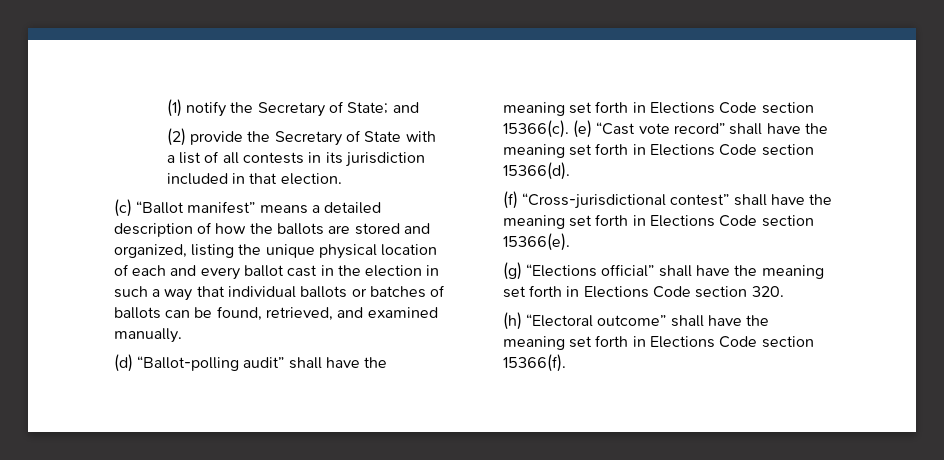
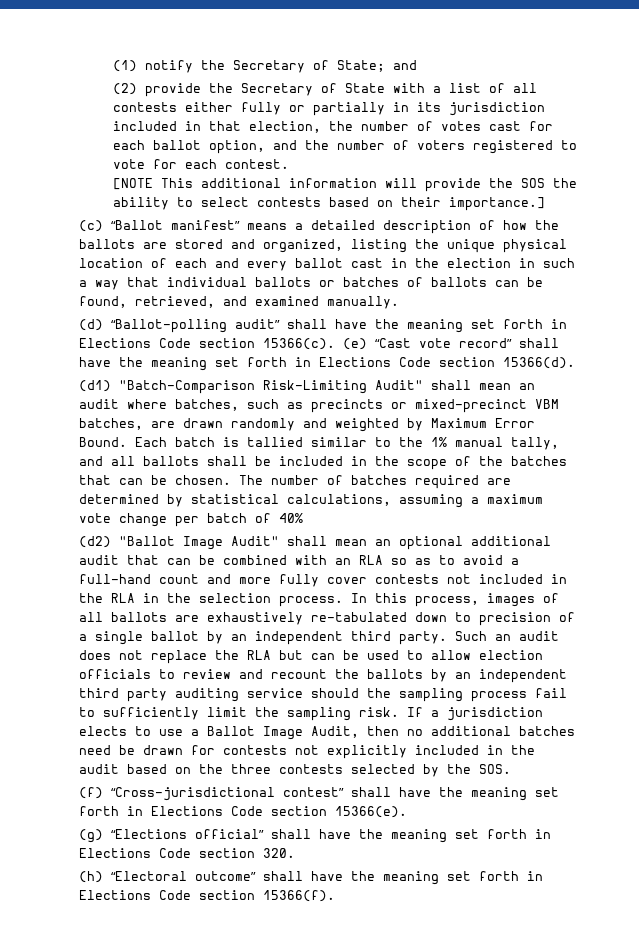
- (2) provide the Secretary of State with a list of all contests in its jurisdiction included in that election.
+ (2) provide the Secretary of State with a list of all contests either fully or partially in its jurisdiction included in that election, the number of votes cast for each ballot option, and the number of voters registered to vote for each contest.
+ [NOTE This additional information will provide the SOS the ability to select contests based on their importance.]
+ (d1) "Batch-Comparison Risk-Limiting Audit" shall mean an audit where batches, such as precincts or mixed-precinct VBM batches, are drawn randomly and weighted by Maximum Error Bound. Each batch is tallied similar to the 1% manual tally, and all ballots shall be included in the scope of the batches that can be chosen. The number of batches required are determined by statistical calculations, assuming a maximum vote change per batch of 40%
+ (d2) "Ballot Image Audit" shall mean an optional additional audit that can be combined with an RLA so as to avoid a full-hand count and more fully cover contests not included in the RLA in the selection process. In this process, images of all ballots are exhaustively re-tabulated down to precision of a single ballot by an independent third party. Such an audit does not replace the RLA but can be used to allow election officials to review and recount the ballots by an independent third party auditing service should the sampling process fail to sufficiently limit the sampling risk. If a jurisdiction elects to use a Ballot Image Audit, then no additional batches need be drawn for contests not explicitly included in the audit based on the three contests selected by the SOS.

